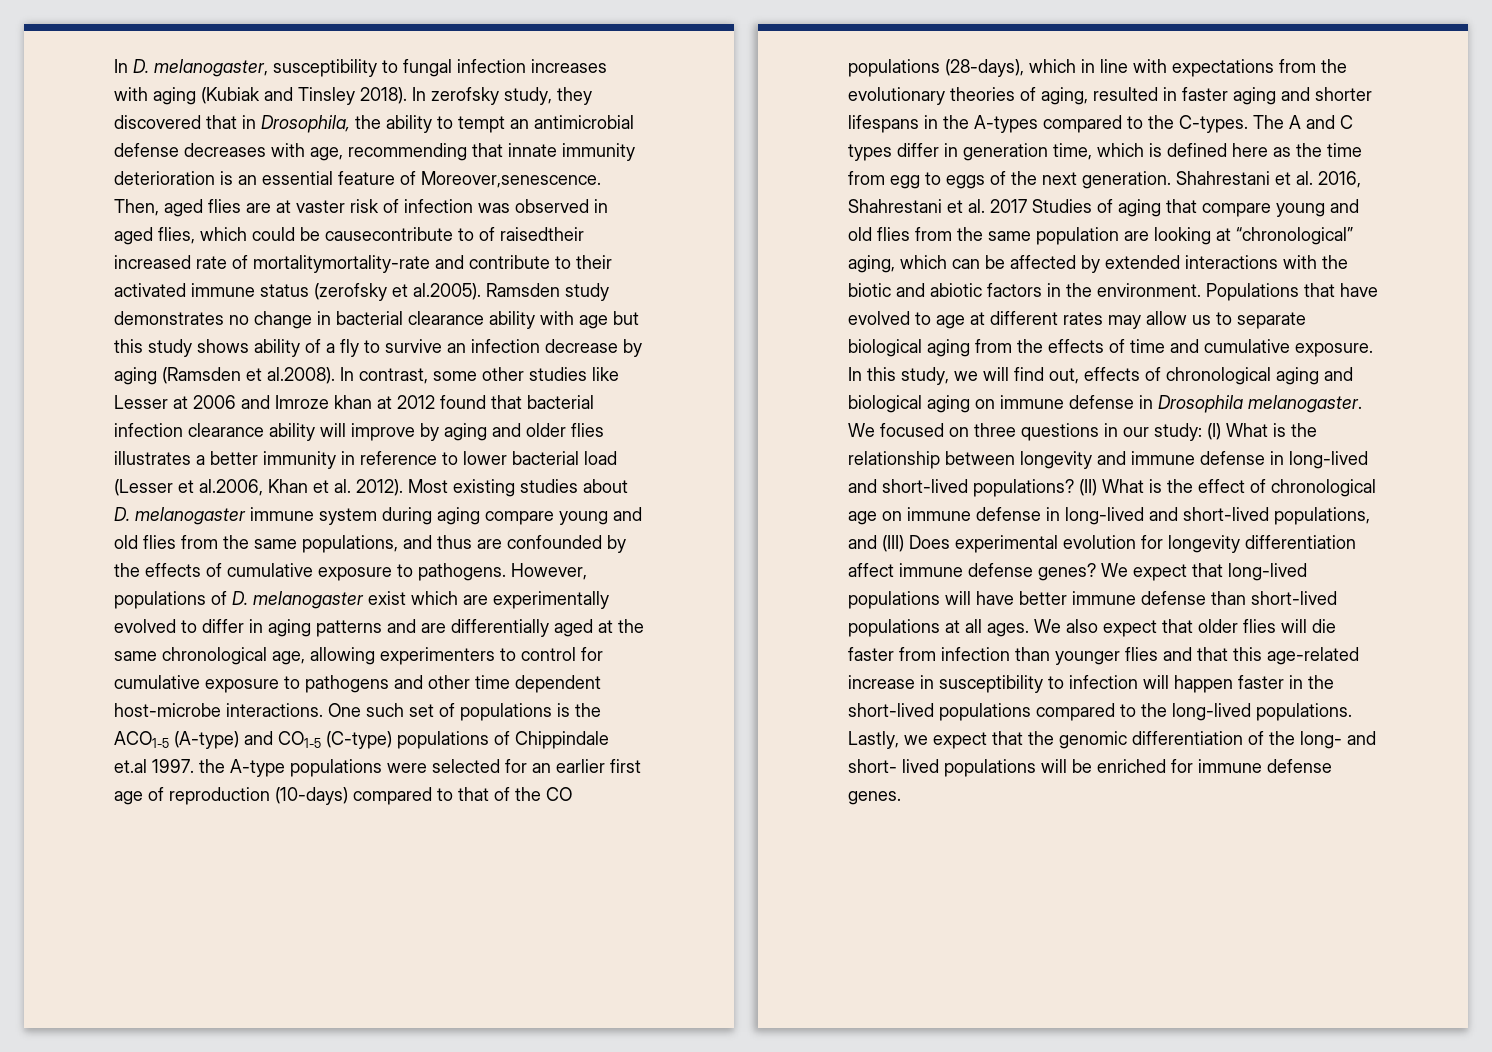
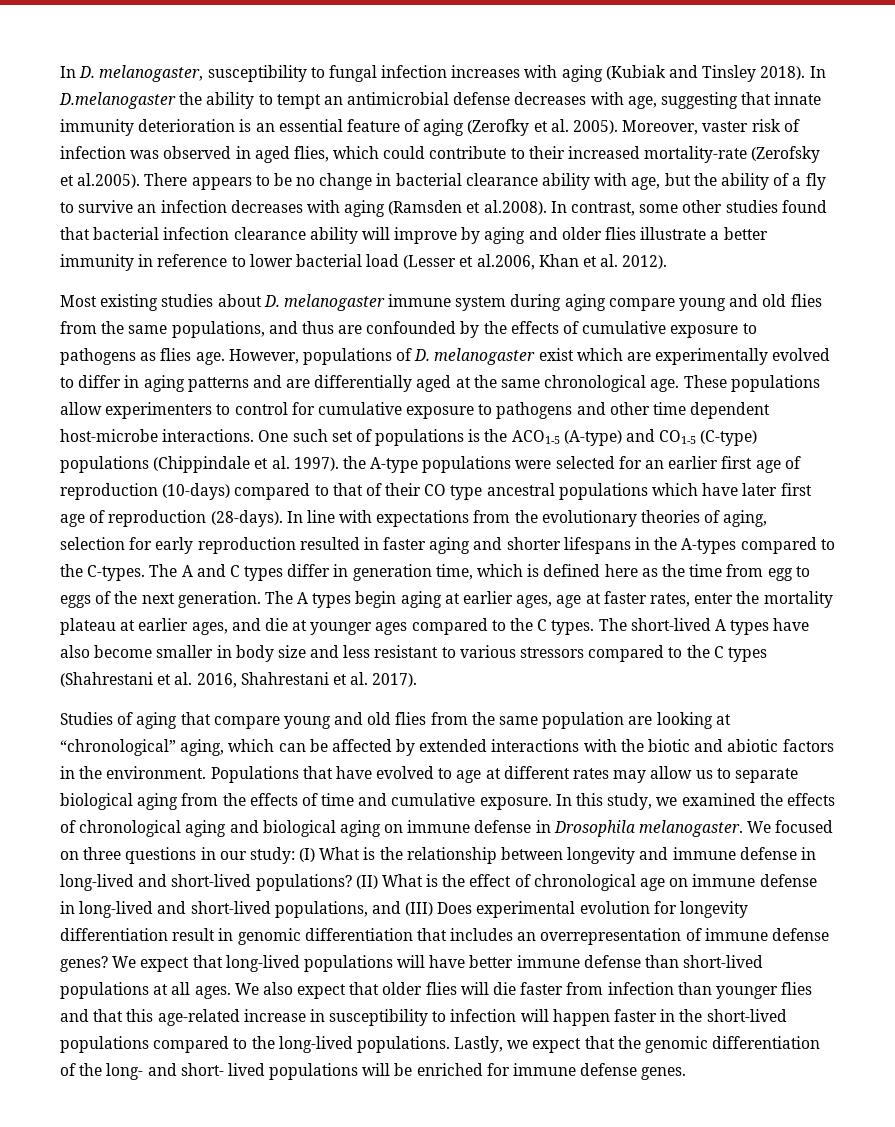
- In zerofsky study, they discovered that in Drosophila, the ability to tempt an antimicrobial defense decreases with age, recommending that innate immunity deterioration is an essential feature of Moreover,senescence. Then, aged flies are at vaster risk of infection was observed in aged flies, which could be causecontribute to of raisedtheir increased rate of mortalitymortality-rate and contribute to their activated immune status (zerofsky et al.2005). Ramsden study demonstrates no change in bacterial clearance ability with age but this study shows ability of a fly to survive an infection decrease by aging (Ramsden et al.2008). In contrast, some other studies like Lesser at 2006 and Imroze khan at 2012 found that bacterial infection clearance ability will improve by aging and older flies illustrates a better immunity in reference to lower bacterial load (Lesser et al.2006, Khan et al. 2012). Most existing studies about D. melanogaster immune system during aging compare young and old flies from the same populations, and thus are confounded by the effects of cumulative exposure to pathogens.
+ In D.melanogaster the ability to tempt an antimicrobial defense decreases with age, suggesting that innate immunity deterioration is an essential feature of aging (Zerofky et al. 2005). Moreover, vaster risk of infection was observed in aged flies, which could contribute to their increased mortality-rate (Zerofsky et al.2005). There appears to be no change in bacterial clearance ability with age, but the ability of a fly to survive an infection decreases with aging (Ramsden et al.2008). In contrast, some other studies found that bacterial infection clearance ability will improve by aging and older flies illustrate a better immunity in reference to lower bacterial load (Lesser et al.2006, Khan et al. 2012).
+ Most existing studies about D. melanogaster immune system during aging compare young and old flies from the same populations, and thus are confounded by the effects of cumulative exposure to pathogens as flies age.
- However, populations of D. melanogaster exist which are experimentally evolved to differ in aging patterns and are differentially aged at the same chronological age, allowing experimenters to control for cumulative exposure to pathogens and other time dependent host-microbe interactions.
+ However, populations of D. melanogaster exist which are experimentally evolved to differ in aging patterns and are differentially aged at the same chronological age. These populations allow experimenters to control for cumulative exposure to pathogens and other time dependent host-microbe interactions.
- One such set of populations is the ACO1-5 (A-type) and CO1-5 (C-type) populations of Chippindale et.al 1997. the A-type populations were selected for an earlier first age of reproduction (10-days) compared to that of the CO populations (28-days), which in line with expectations from the evolutionary theories of aging, resulted in faster aging and shorter lifespans in the A-types compared to the C-types.
+ One such set of populations is the ACO1-5 (A-type) and CO1-5 (C-type) populations (Chippindale et al. 1997). the A-type populations were selected for an earlier first age of reproduction (10-days) compared to that of their CO type ancestral populations which have later first age of reproduction (28-days). In line with expectations from the evolutionary theories of aging, selection for early reproduction resulted in faster aging and shorter lifespans in the A-types compared to the C-types.
- Shahrestani et al. 2016, Shahrestani et al. 2017 Studies of aging that compare young and old flies from the same population are looking at “chronological” aging, which can be affected by extended interactions with the biotic and abiotic factors in the environment.
+ The A types begin aging at earlier ages, age at faster rates, enter the mortality plateau at earlier ages, and die at younger ages compared to the C types. The short-lived A types have also become smaller in body size and less resistant to various stressors compared to the C types (Shahrestani et al. 2016, Shahrestani et al. 2017).
+ Studies of aging that compare young and old flies from the same population are looking at “chronological” aging, which can be affected by extended interactions with the biotic and abiotic factors in the environment.
- In this study, we will find out, effects of chronological aging and biological aging on immune defense in Drosophila melanogaster.
+ In this study, we examined the effects of chronological aging and biological aging on immune defense in Drosophila melanogaster.
- (II) What is the effect of chronological age on immune defense in long-lived and short-lived populations, and (III) Does experimental evolution for longevity differentiation affect immune defense genes?
+ (II) What is the effect of chronological age on immune defense in long-lived and short-lived populations, and (III) Does experimental evolution for longevity differentiation result in genomic differentiation that includes an overrepresentation of immune defense genes?

